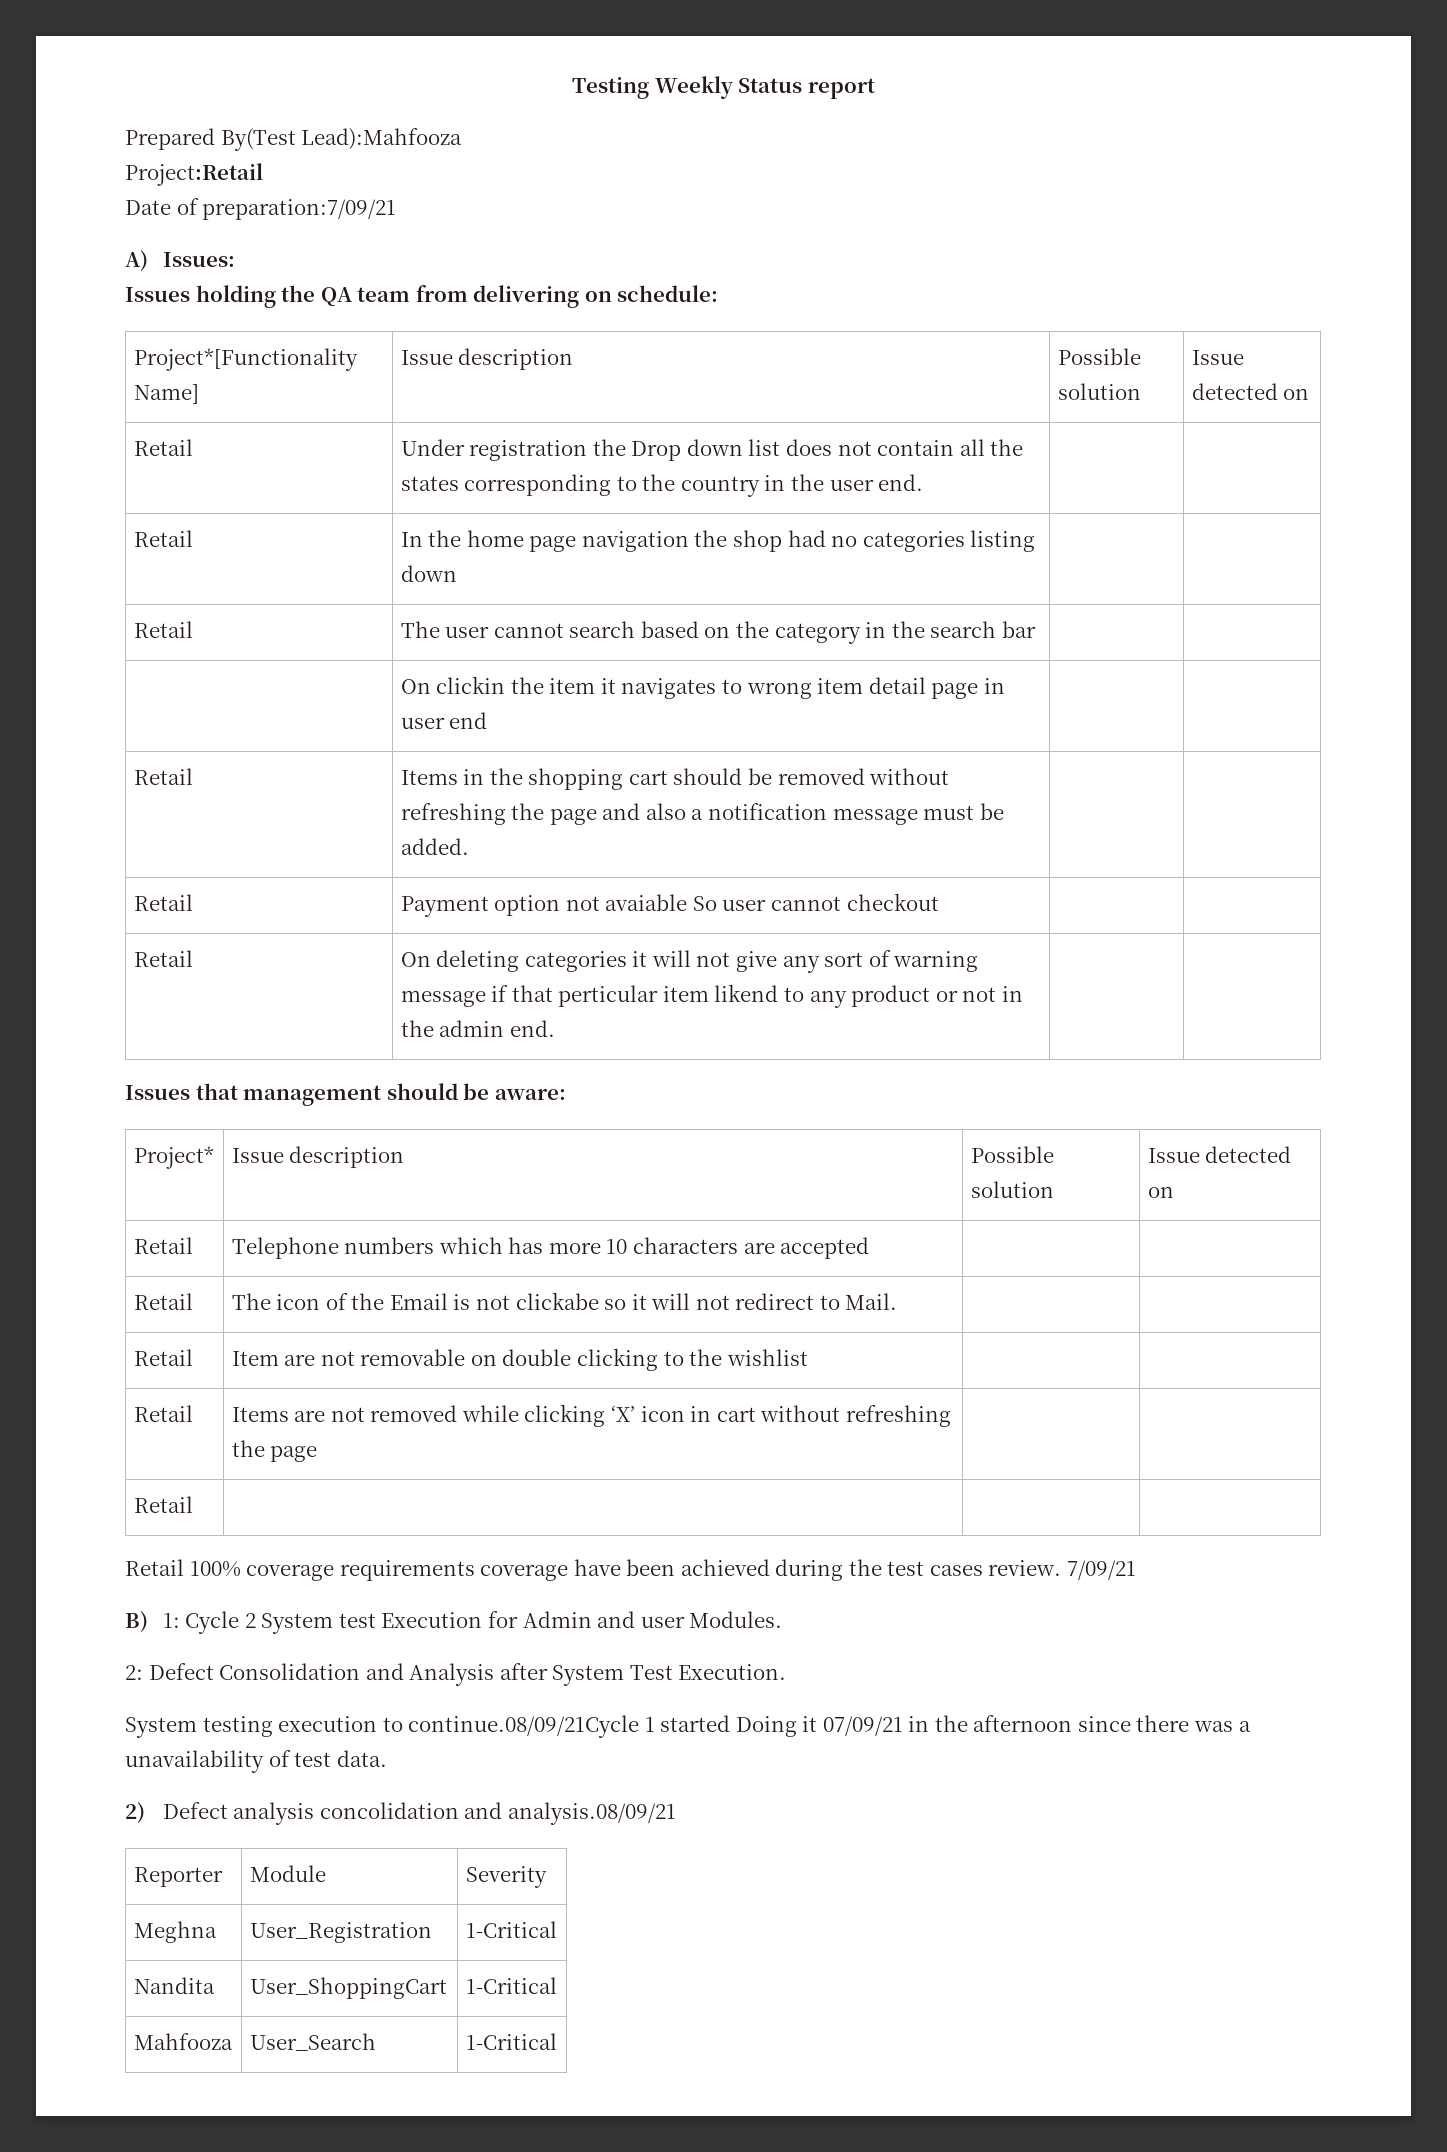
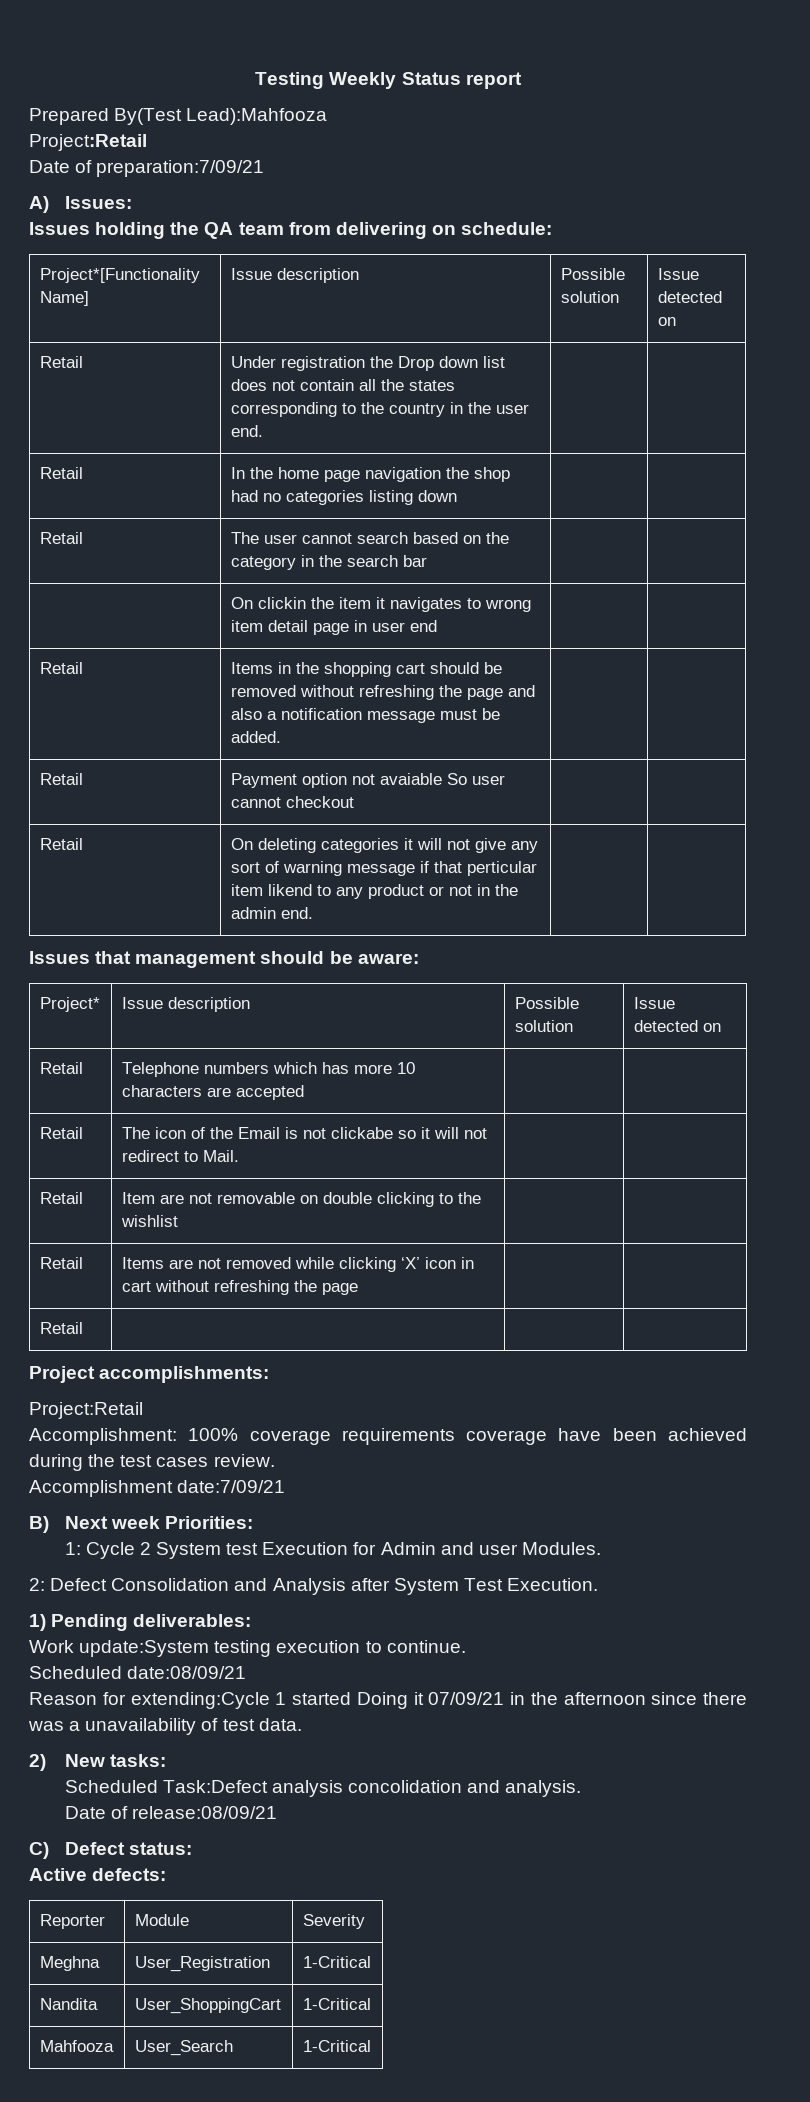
- Retail 100% coverage requirements coverage have been achieved during the test cases review. 7/09/21
+ Project accomplishments:
+ Project:Retail
+ Accomplishment: 100% coverage requirements coverage have been achieved during the test cases review.
+ Accomplishment date:7/09/21
- B) 1: Cycle 2 System test Execution for Admin and user Modules.
+ B) Next week Priorities:
+ 1: Cycle 2 System test Execution for Admin and user Modules.
- System testing execution to continue.08/09/21Cycle 1 started Doing it 07/09/21 in the afternoon since there was a unavailability of test data.
+ 1) Pending deliverables:
+ Work update:System testing execution to continue.
+ Scheduled date:08/09/21
+ Reason for extending:Cycle 1 started Doing it 07/09/21 in the afternoon since there was a unavailability of test data.
- 2) Defect analysis concolidation and analysis.08/09/21
+ 2) New tasks:
+ Scheduled Task:Defect analysis concolidation and analysis.
+ Date of release:08/09/21
+ C) Defect status:
+ Active defects:

